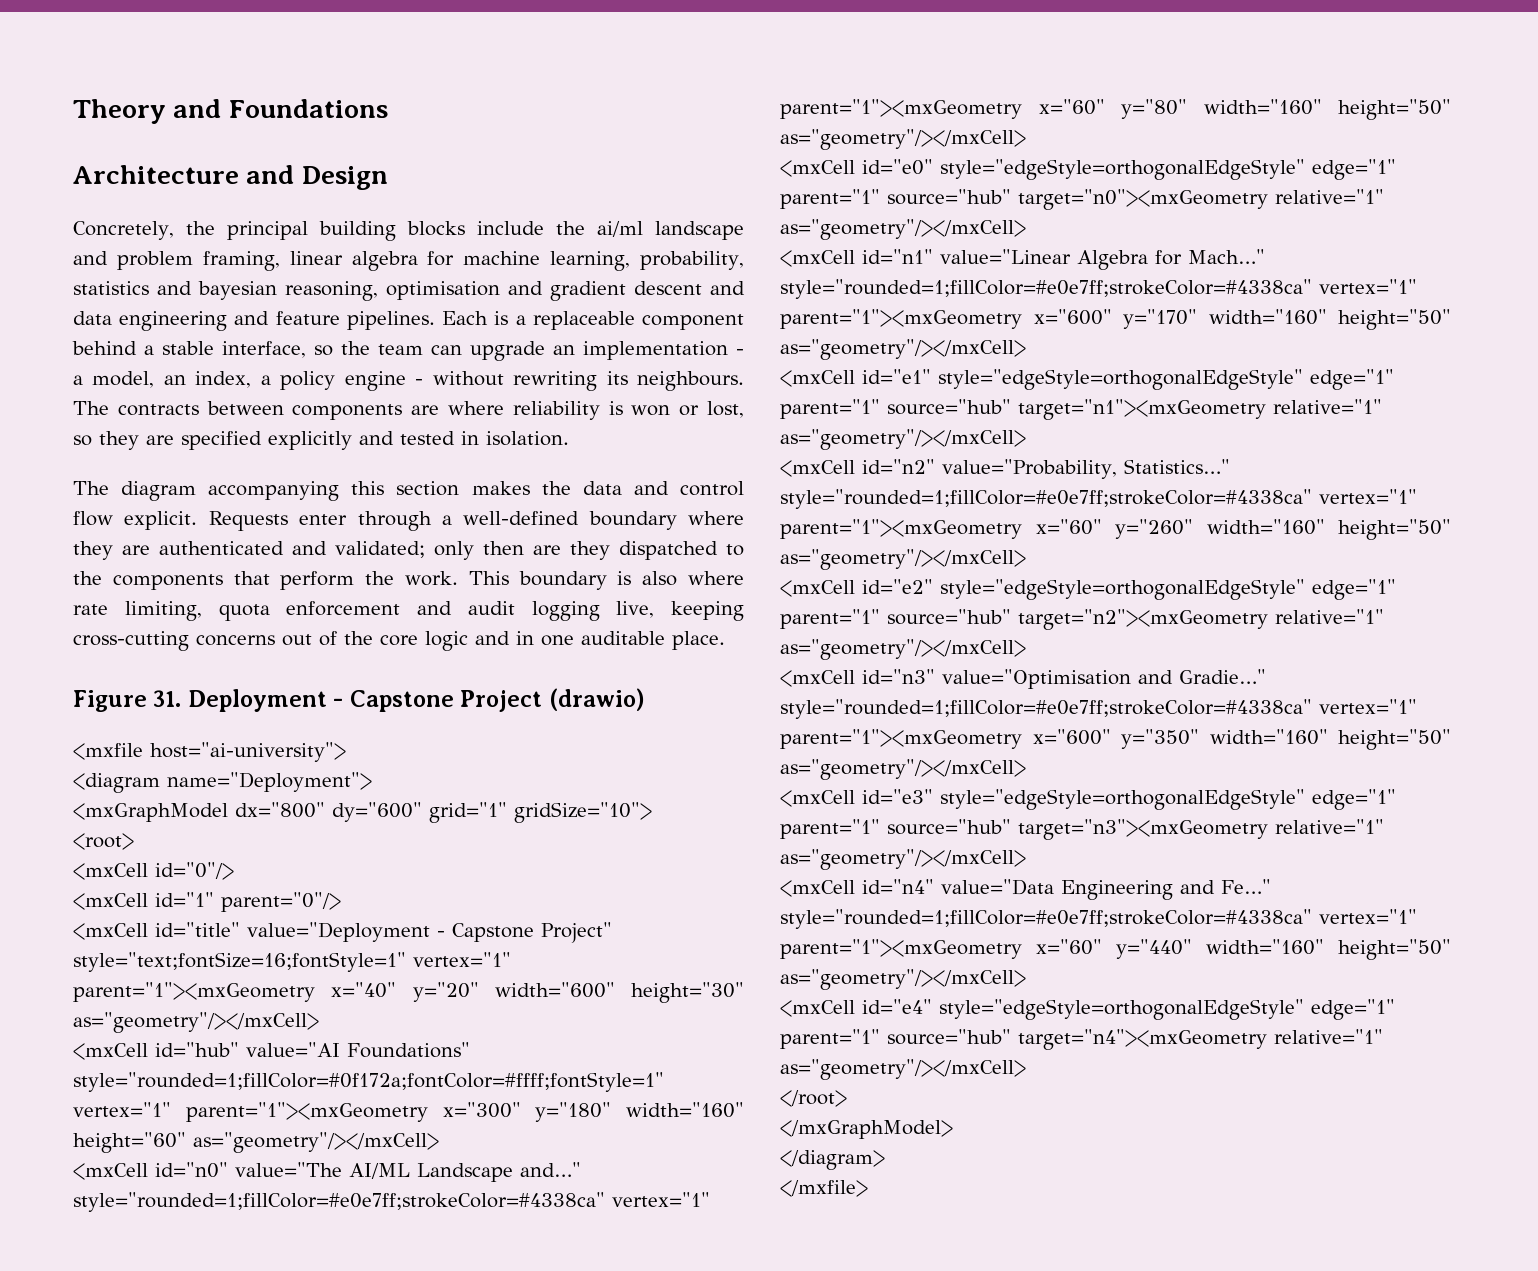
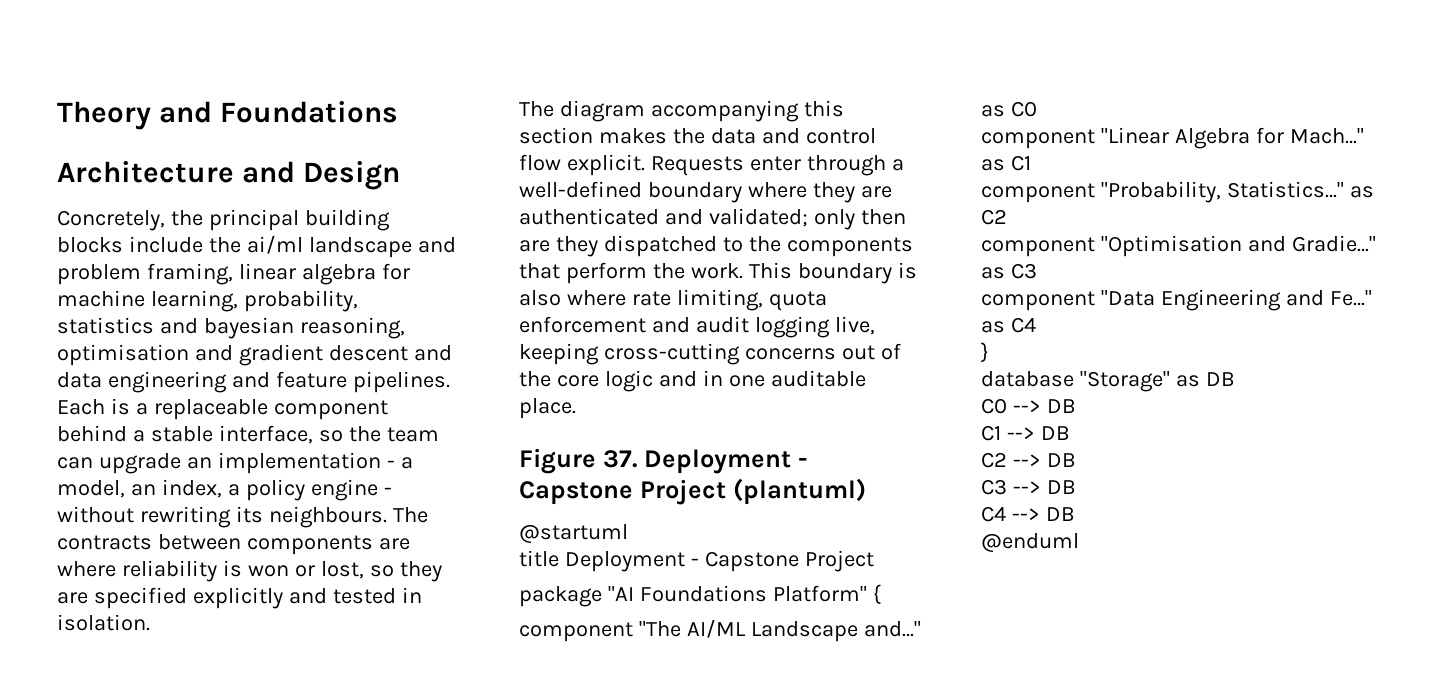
- Figure 31. Deployment - Capstone Project (drawio)
- <mxfile host="ai-university">
- <diagram name="Deployment">
- <mxGraphModel dx="800" dy="600" grid="1" gridSize="10">
- <root>
- <mxCell id="0"/>
- <mxCell id="1" parent="0"/>
- <mxCell id="title" value="Deployment - Capstone Project" style="text;fontSize=16;fontStyle=1" vertex="1" parent="1"><mxGeometry x="40" y="20" width="600" height="30" as="geometry"/></mxCell>
- <mxCell id="hub" value="AI Foundations" style="rounded=1;fillColor=#0f172a;fontColor=#ffff;fontStyle=1" vertex="1" parent="1"><mxGeometry x="300" y="180" width="160" height="60" as="geometry"/></mxCell>
- <mxCell id="n0" value="The AI/ML Landscape and…" style="rounded=1;fillColor=#e0e7ff;strokeColor=#4338ca" vertex="1" parent="1"><mxGeometry x="60" y="80" width="160" height="50" as="geometry"/></mxCell>
- <mxCell id="e0" style="edgeStyle=orthogonalEdgeStyle" edge="1" parent="1" source="hub" target="n0"><mxGeometry relative="1" as="geometry"/></mxCell>
- <mxCell id="n1" value="Linear Algebra for Mach…" style="rounded=1;fillColor=#e0e7ff;strokeColor=#4338ca" vertex="1" parent="1"><mxGeometry x="600" y="170" width="160" height="50" as="geometry"/></mxCell>
- <mxCell id="e1" style="edgeStyle=orthogonalEdgeStyle" edge="1" parent="1" source="hub" target="n1"><mxGeometry relative="1" as="geometry"/></mxCell>
- <mxCell id="n2" value="Probability, Statistics…" style="rounded=1;fillColor=#e0e7ff;strokeColor=#4338ca" vertex="1" parent="1"><mxGeometry x="60" y="260" width="160" height="50" as="geometry"/></mxCell>
- <mxCell id="e2" style="edgeStyle=orthogonalEdgeStyle" edge="1" parent="1" source="hub" target="n2"><mxGeometry relative="1" as="geometry"/></mxCell>
- <mxCell id="n3" value="Optimisation and Gradie…" style="rounded=1;fillColor=#e0e7ff;strokeColor=#4338ca" vertex="1" parent="1"><mxGeometry x="600" y="350" width="160" height="50" as="geometry"/></mxCell>
- <mxCell id="e3" style="edgeStyle=orthogonalEdgeStyle" edge="1" parent="1" source="hub" target="n3"><mxGeometry relative="1" as="geometry"/></mxCell>
- <mxCell id="n4" value="Data Engineering and Fe…" style="rounded=1;fillColor=#e0e7ff;strokeColor=#4338ca" vertex="1" parent="1"><mxGeometry x="60" y="440" width="160" height="50" as="geometry"/></mxCell>
- <mxCell id="e4" style="edgeStyle=orthogonalEdgeStyle" edge="1" parent="1" source="hub" target="n4"><mxGeometry relative="1" as="geometry"/></mxCell>
- </root>
- </mxGraphModel>
- </diagram>
- </mxfile>
+ Figure 37. Deployment - Capstone Project (plantuml)
+ @startuml
+ title Deployment - Capstone Project
+ package "AI Foundations Platform" {
+ component "The AI/ML Landscape and…" as C0
+ component "Linear Algebra for Mach…" as C1
+ component "Probability, Statistics…" as C2
+ component "Optimisation and Gradie…" as C3
+ component "Data Engineering and Fe…" as C4
+ }
+ database "Storage" as DB
+ C0 --> DB
+ C1 --> DB
+ C2 --> DB
+ C3 --> DB
+ C4 --> DB
+ @enduml

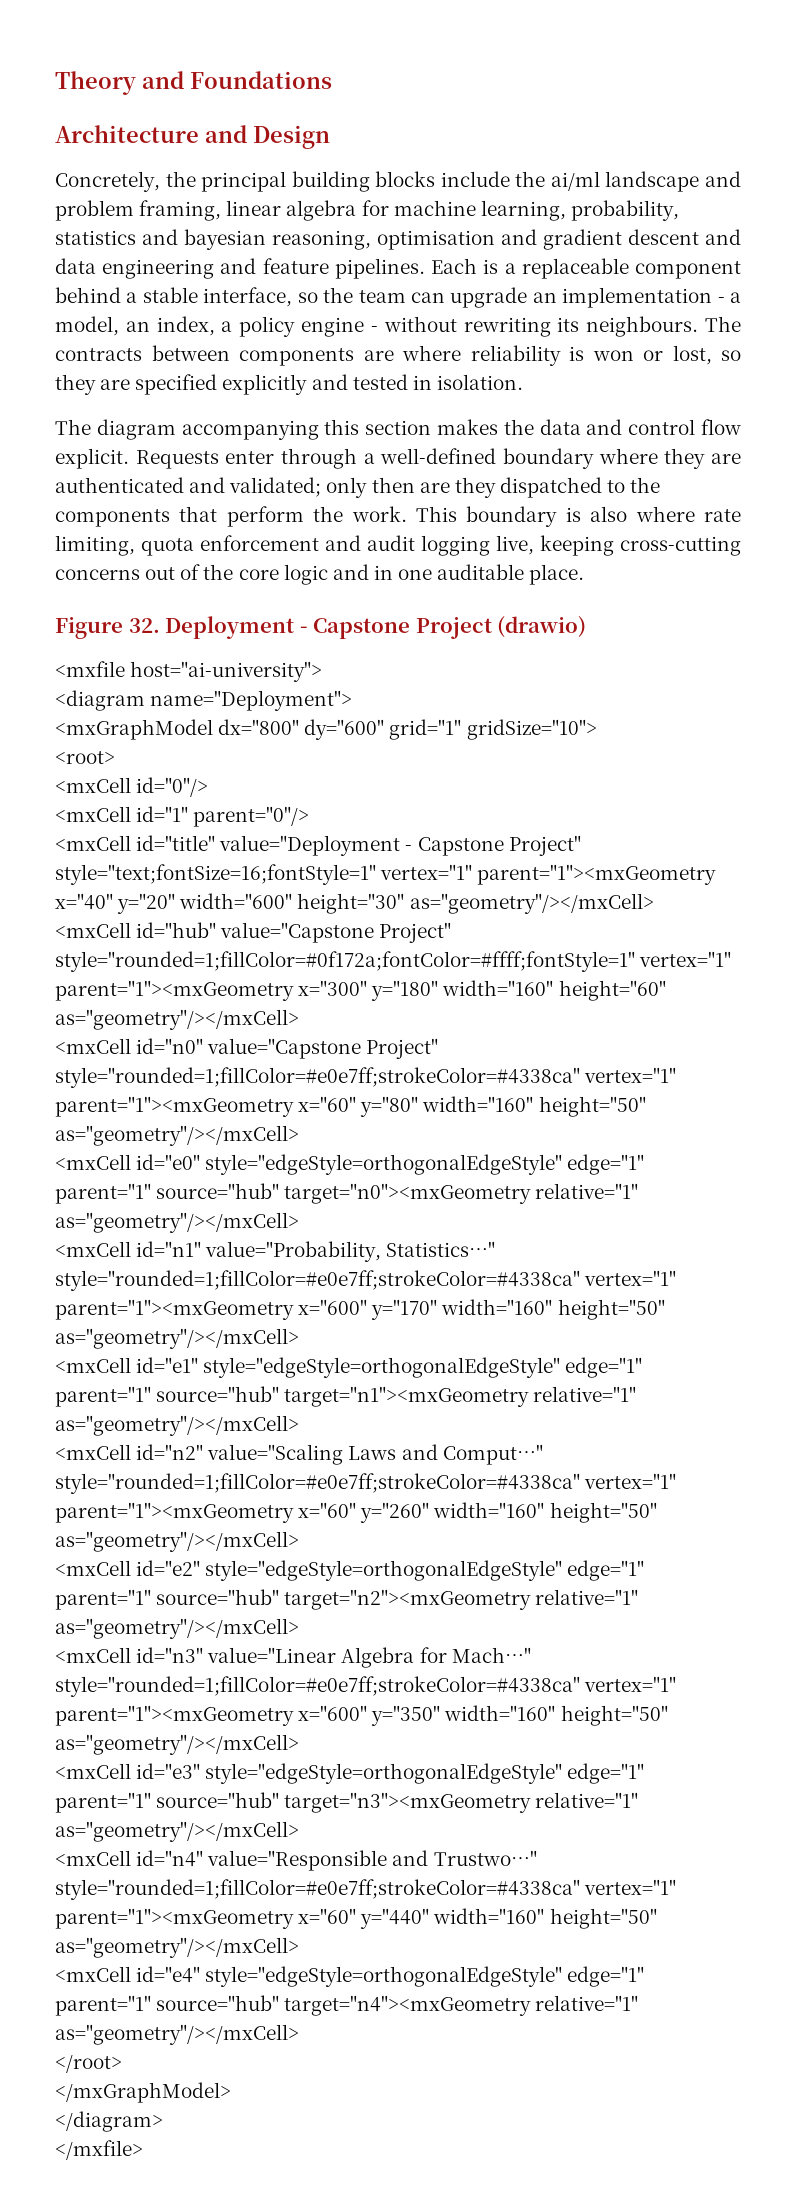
- Figure 37. Deployment - Capstone Project (plantuml)
- @startuml
- title Deployment - Capstone Project
- package "AI Foundations Platform" {
- component "The AI/ML Landscape and…" as C0
- component "Linear Algebra for Mach…" as C1
- component "Probability, Statistics…" as C2
- component "Optimisation and Gradie…" as C3
- component "Data Engineering and Fe…" as C4
- }
- database "Storage" as DB
- C0 --> DB
- C1 --> DB
- C2 --> DB
- C3 --> DB
- C4 --> DB
- @enduml
+ Figure 32. Deployment - Capstone Project (drawio)
+ <mxfile host="ai-university">
+ <diagram name="Deployment">
+ <mxGraphModel dx="800" dy="600" grid="1" gridSize="10">
+ <root>
+ <mxCell id="0"/>
+ <mxCell id="1" parent="0"/>
+ <mxCell id="title" value="Deployment - Capstone Project" style="text;fontSize=16;fontStyle=1" vertex="1" parent="1"><mxGeometry x="40" y="20" width="600" height="30" as="geometry"/></mxCell>
+ <mxCell id="hub" value="Capstone Project" style="rounded=1;fillColor=#0f172a;fontColor=#ffff;fontStyle=1" vertex="1" parent="1"><mxGeometry x="300" y="180" width="160" height="60" as="geometry"/></mxCell>
+ <mxCell id="n0" value="Capstone Project" style="rounded=1;fillColor=#e0e7ff;strokeColor=#4338ca" vertex="1" parent="1"><mxGeometry x="60" y="80" width="160" height="50" as="geometry"/></mxCell>
+ <mxCell id="e0" style="edgeStyle=orthogonalEdgeStyle" edge="1" parent="1" source="hub" target="n0"><mxGeometry relative="1" as="geometry"/></mxCell>
+ <mxCell id="n1" value="Probability, Statistics…" style="rounded=1;fillColor=#e0e7ff;strokeColor=#4338ca" vertex="1" parent="1"><mxGeometry x="600" y="170" width="160" height="50" as="geometry"/></mxCell>
+ <mxCell id="e1" style="edgeStyle=orthogonalEdgeStyle" edge="1" parent="1" source="hub" target="n1"><mxGeometry relative="1" as="geometry"/></mxCell>
+ <mxCell id="n2" value="Scaling Laws and Comput…" style="rounded=1;fillColor=#e0e7ff;strokeColor=#4338ca" vertex="1" parent="1"><mxGeometry x="60" y="260" width="160" height="50" as="geometry"/></mxCell>
+ <mxCell id="e2" style="edgeStyle=orthogonalEdgeStyle" edge="1" parent="1" source="hub" target="n2"><mxGeometry relative="1" as="geometry"/></mxCell>
+ <mxCell id="n3" value="Linear Algebra for Mach…" style="rounded=1;fillColor=#e0e7ff;strokeColor=#4338ca" vertex="1" parent="1"><mxGeometry x="600" y="350" width="160" height="50" as="geometry"/></mxCell>
+ <mxCell id="e3" style="edgeStyle=orthogonalEdgeStyle" edge="1" parent="1" source="hub" target="n3"><mxGeometry relative="1" as="geometry"/></mxCell>
+ <mxCell id="n4" value="Responsible and Trustwo…" style="rounded=1;fillColor=#e0e7ff;strokeColor=#4338ca" vertex="1" parent="1"><mxGeometry x="60" y="440" width="160" height="50" as="geometry"/></mxCell>
+ <mxCell id="e4" style="edgeStyle=orthogonalEdgeStyle" edge="1" parent="1" source="hub" target="n4"><mxGeometry relative="1" as="geometry"/></mxCell>
+ </root>
+ </mxGraphModel>
+ </diagram>
+ </mxfile>

